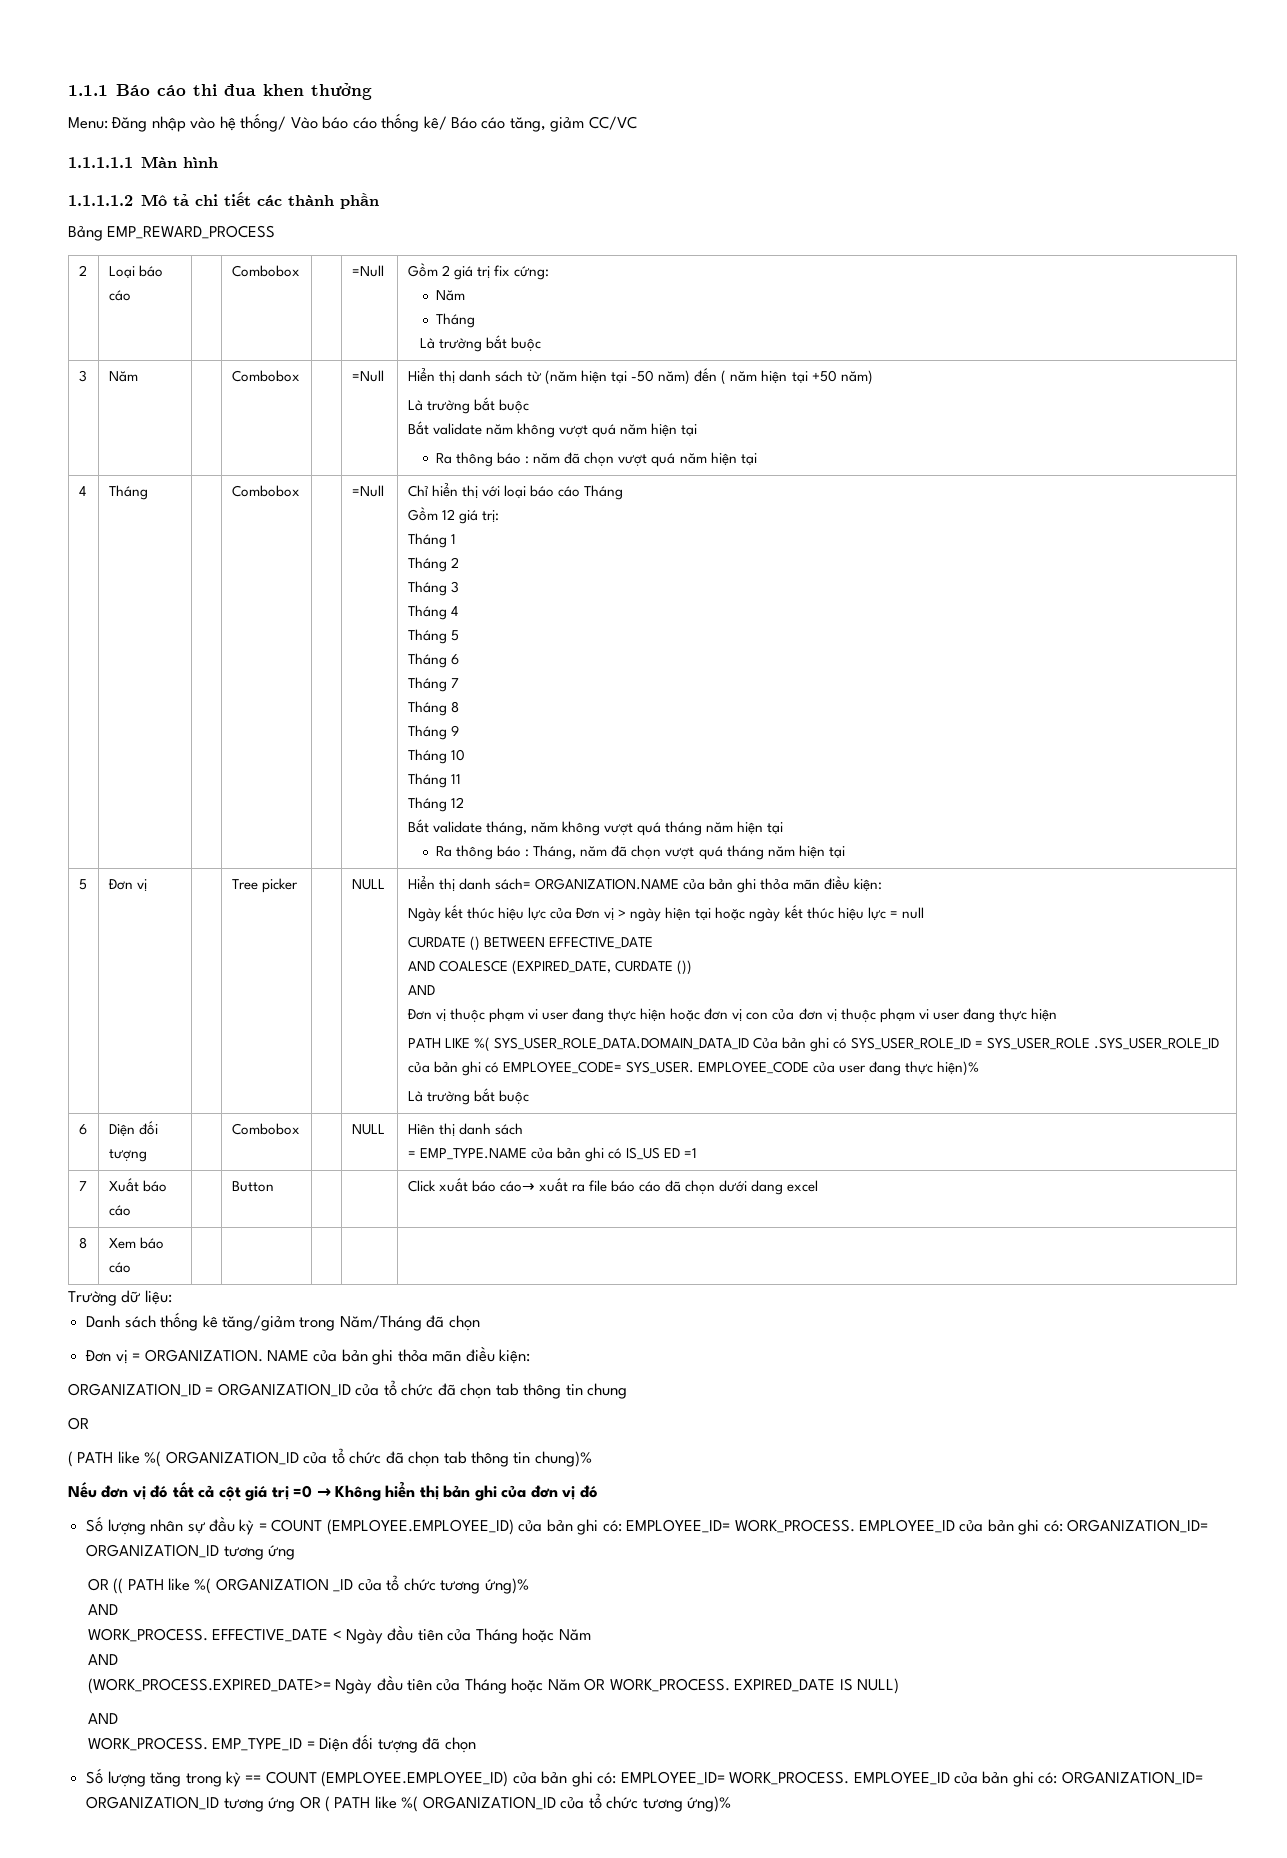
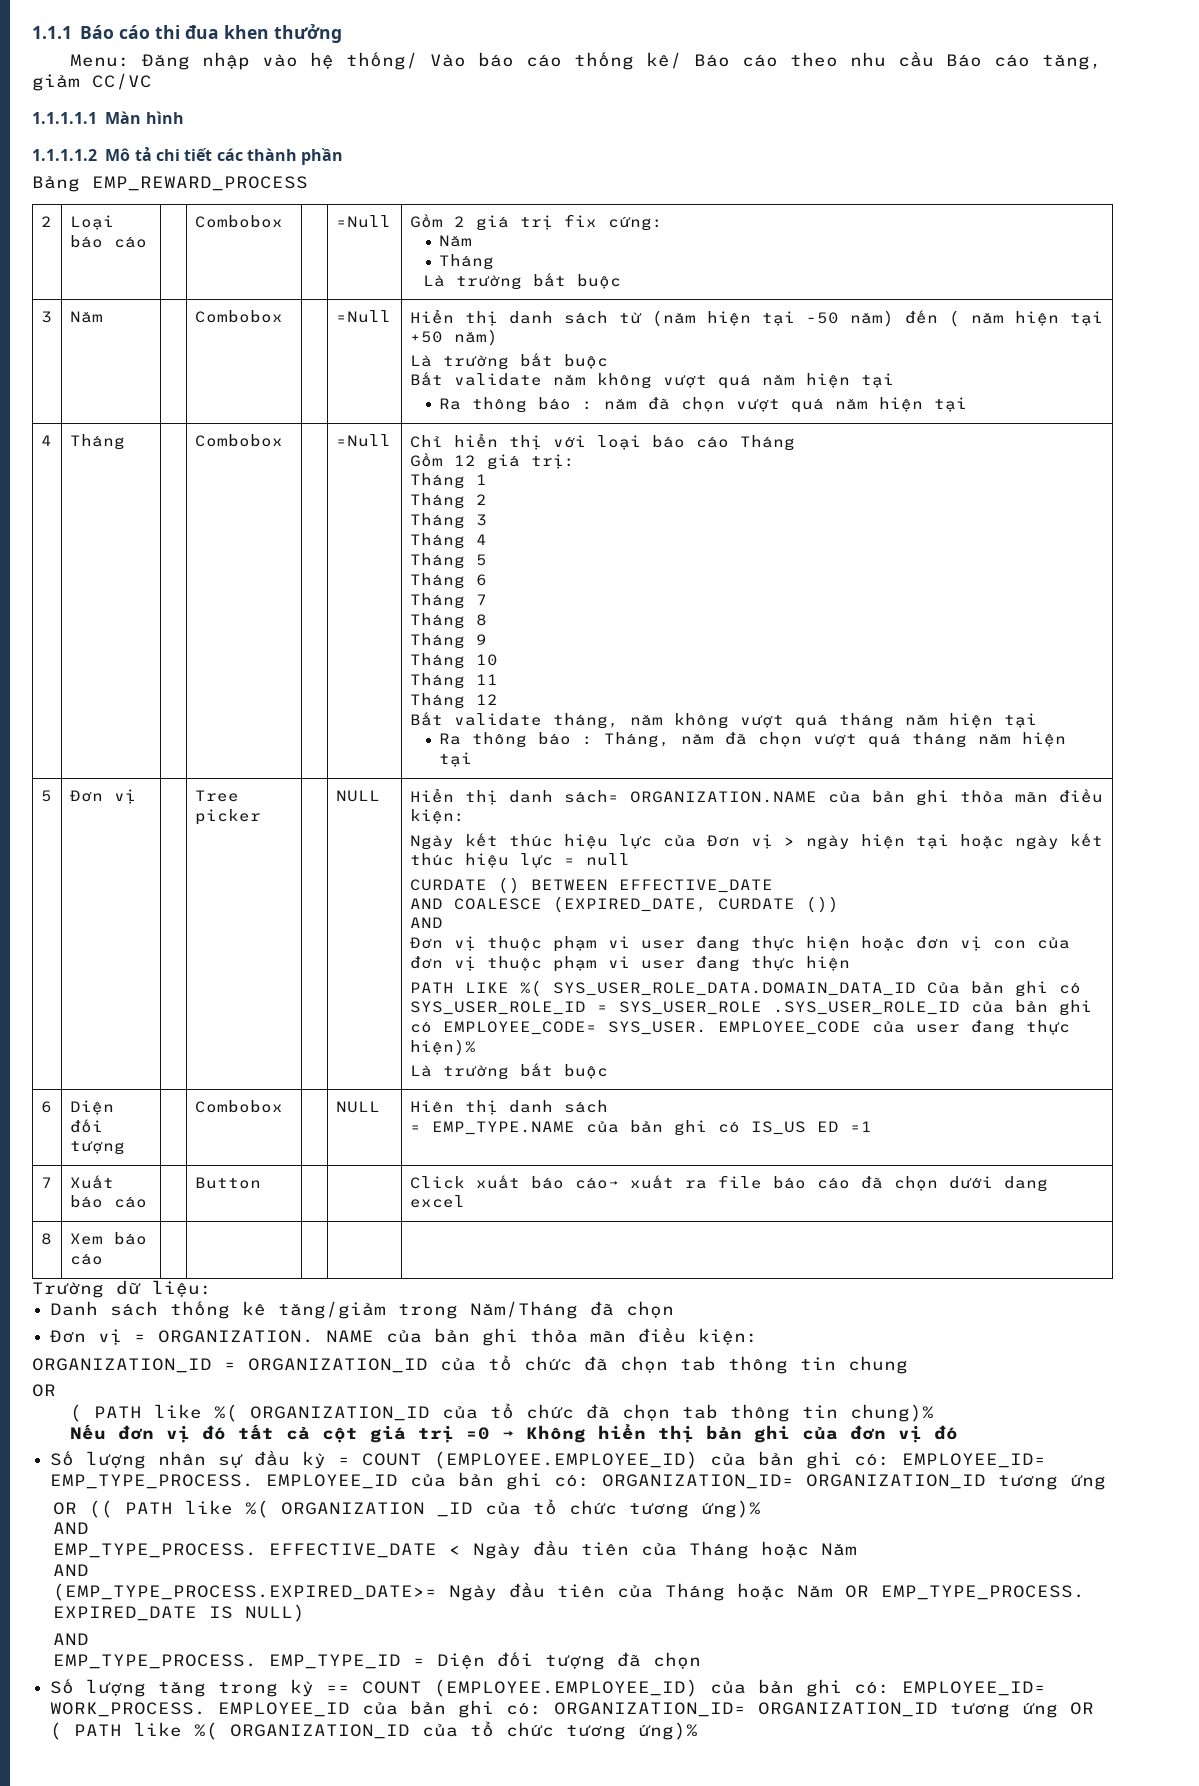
- Menu: Đăng nhập vào hệ thống/ Vào báo cáo thống kê/ Báo cáo tăng, giảm CC/VC
+ Menu: Đăng nhập vào hệ thống/ Vào báo cáo thống kê/ Báo cáo theo nhu cầu Báo cáo tăng, giảm CC/VC
- Số lượng nhân sự đầu kỳ = COUNT (EMPLOYEE.EMPLOYEE_ID) của bản ghi có: EMPLOYEE_ID= WORK_PROCESS.
+ Số lượng nhân sự đầu kỳ = COUNT (EMPLOYEE.EMPLOYEE_ID) của bản ghi có: EMPLOYEE_ID= EMP_TYPE_PROCESS.
  OR (( PATH like %( ORGANIZATION _ID của tổ chức tương ứng)%
  AND
- WORK_PROCESS.
+ EMP_TYPE_PROCESS.
- (WORK_PROCESS.EXPIRED_DATE>= Ngày đầu tiên của Tháng hoặc Năm OR WORK_PROCESS.
+ (EMP_TYPE_PROCESS.EXPIRED_DATE>= Ngày đầu tiên của Tháng hoặc Năm OR EMP_TYPE_PROCESS.
  EXPIRED_DATE IS NULL)
  AND
- WORK_PROCESS.
+ EMP_TYPE_PROCESS.

